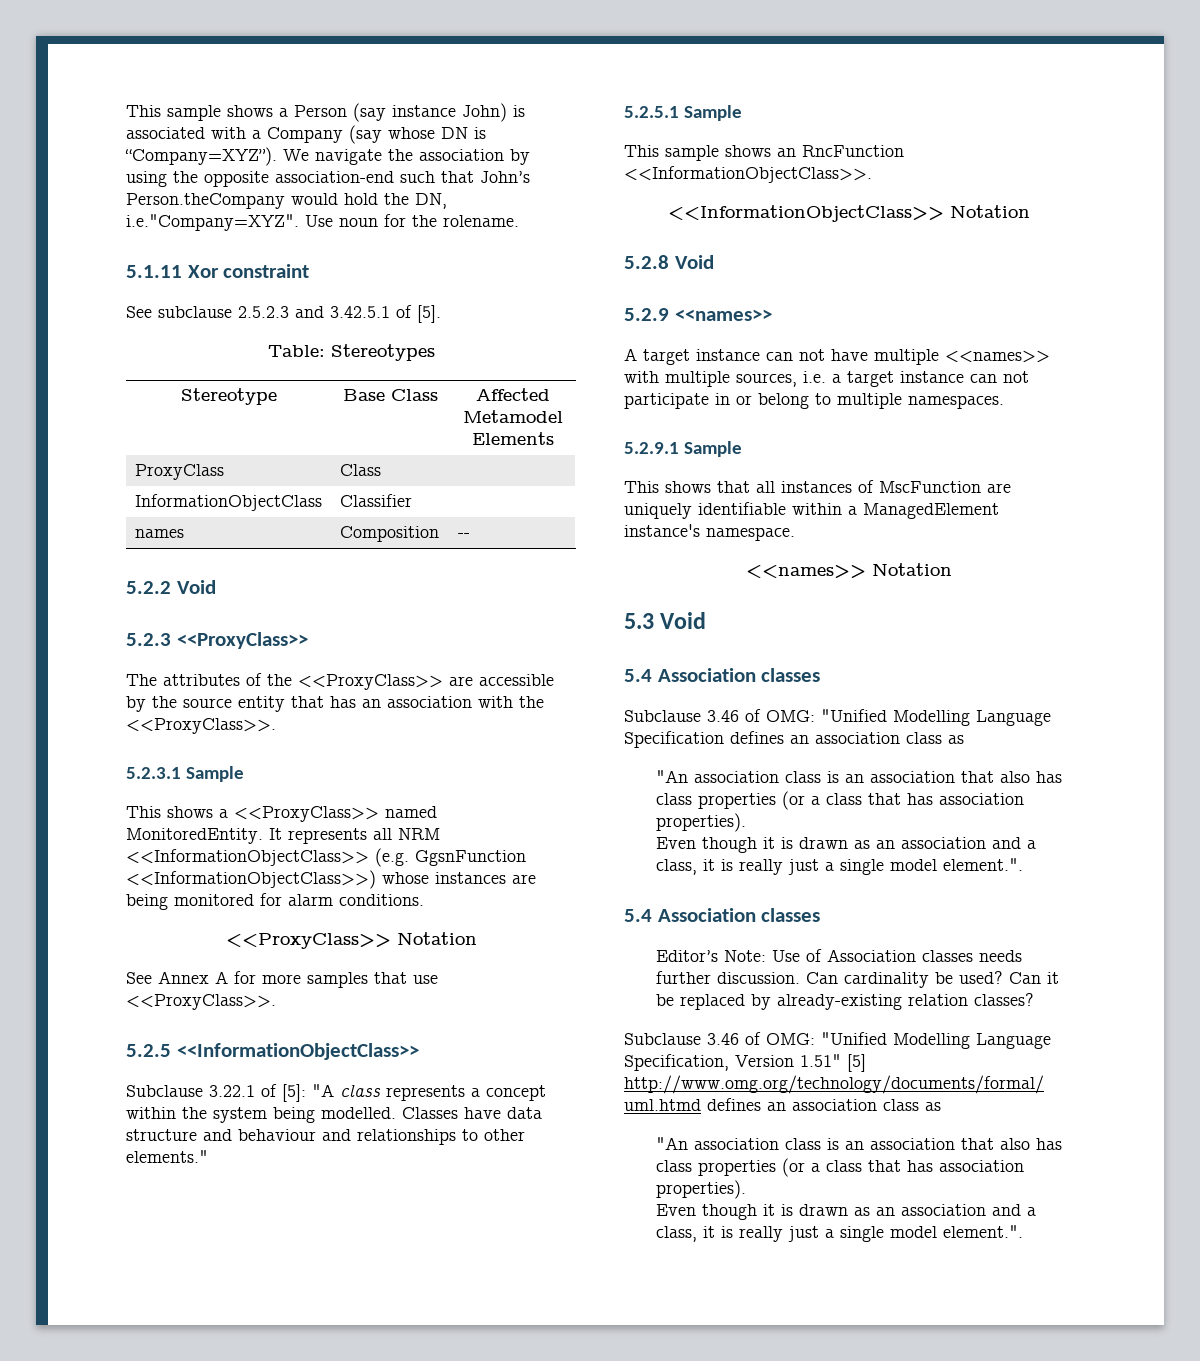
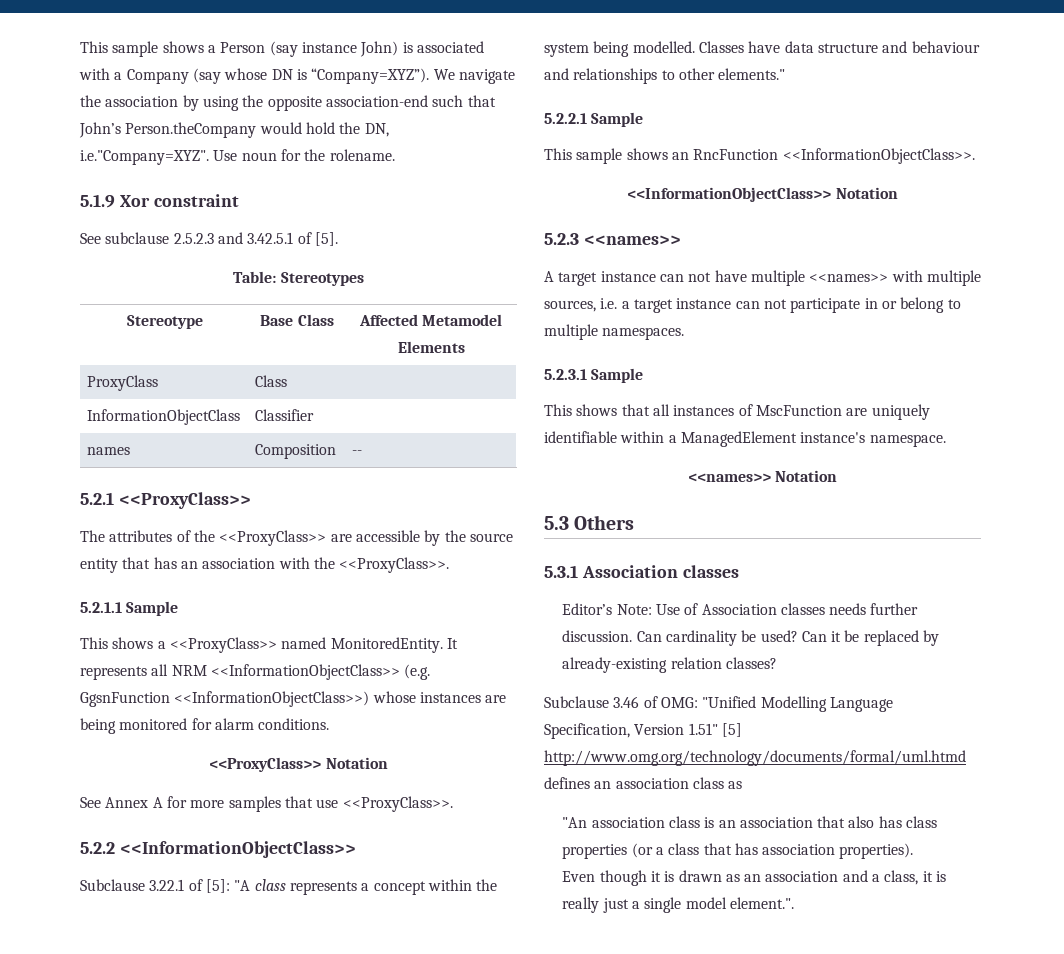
- 5.1.11 Xor constraint
+ 5.1.9 Xor constraint
- 5.2.2 Void
- 5.2.3 <<ProxyClass>>
+ 5.2.1 <<ProxyClass>>
- 5.2.3.1 Sample
+ 5.2.1.1 Sample
- 5.2.5 <<InformationObjectClass>>
+ 5.2.2 <<InformationObjectClass>>
- 5.2.5.1 Sample
+ 5.2.2.1 Sample
- 5.2.8 Void
- 5.2.9 <<names>>
+ 5.2.3 <<names>>
- 5.2.9.1 Sample
+ 5.2.3.1 Sample
- 5.3 Void
- 5.4 Association classes
- Subclause 3.46 of OMG: "Unified Modelling Language Specification defines an association class as
- "An association class is an association that also has class properties (or a class that has association properties).
- Even though it is drawn as an association and a class, it is really just a single model element.".
- 5.4 Association classes
+ 5.3 Others
+ 5.3.1 Association classes

